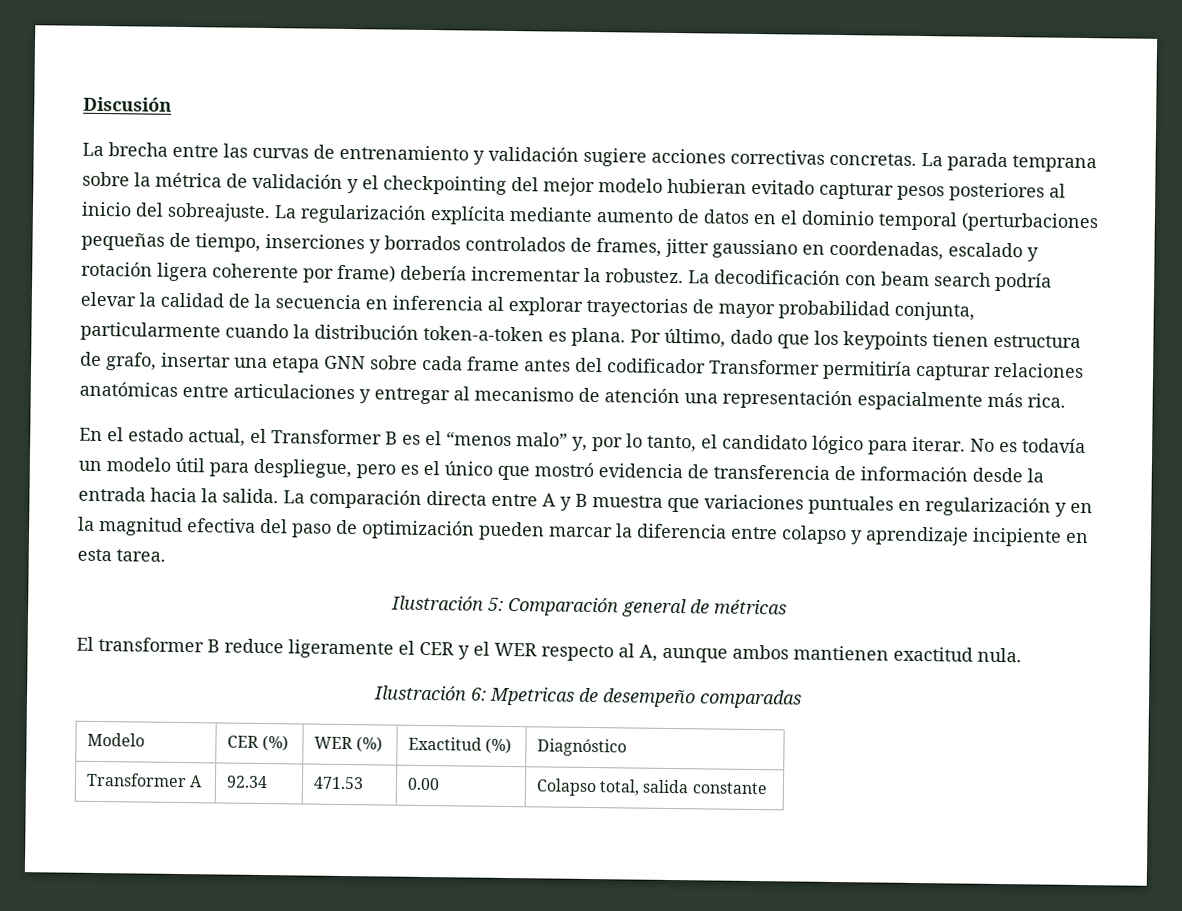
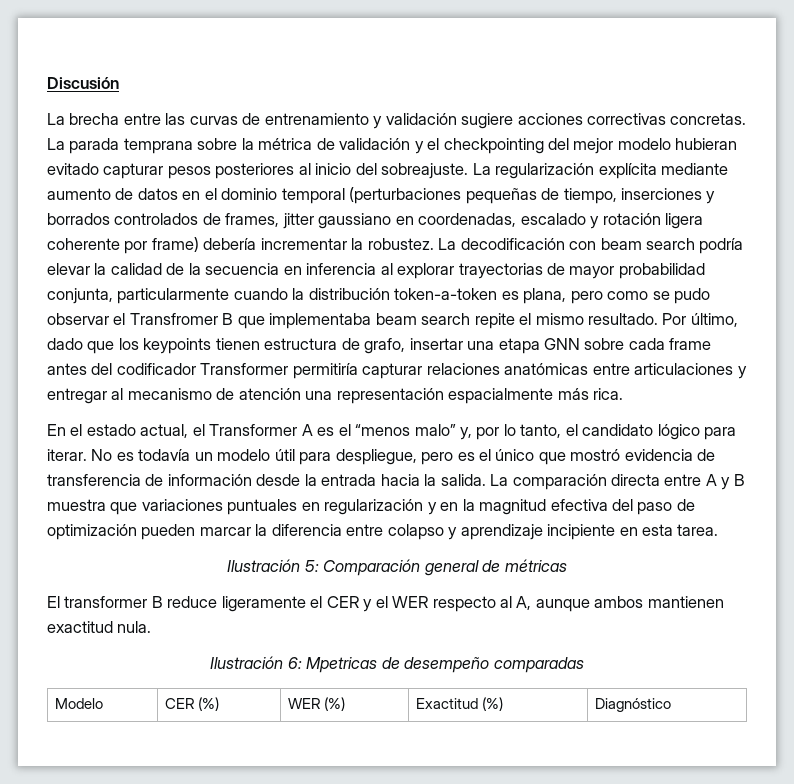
- La decodificación con beam search podría elevar la calidad de la secuencia en inferencia al explorar trayectorias de mayor probabilidad conjunta, particularmente cuando la distribución token-a-token es plana.
+ La decodificación con beam search podría elevar la calidad de la secuencia en inferencia al explorar trayectorias de mayor probabilidad conjunta, particularmente cuando la distribución token-a-token es plana, pero como se pudo observar el Transfromer B que implementaba beam search repite el mismo resultado.
- En el estado actual, el Transformer B es el “menos malo” y, por lo tanto, el candidato lógico para iterar.
+ En el estado actual, el Transformer A es el “menos malo” y, por lo tanto, el candidato lógico para iterar.
- Transformer A | 92.34 | 471.53 | 0.00 | Colapso total, salida constante

